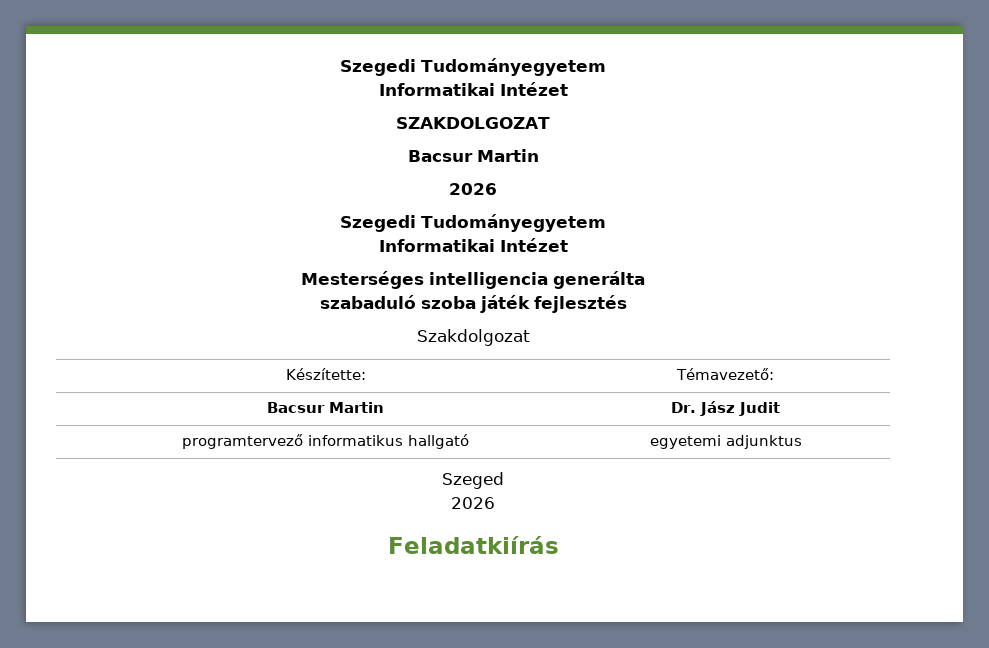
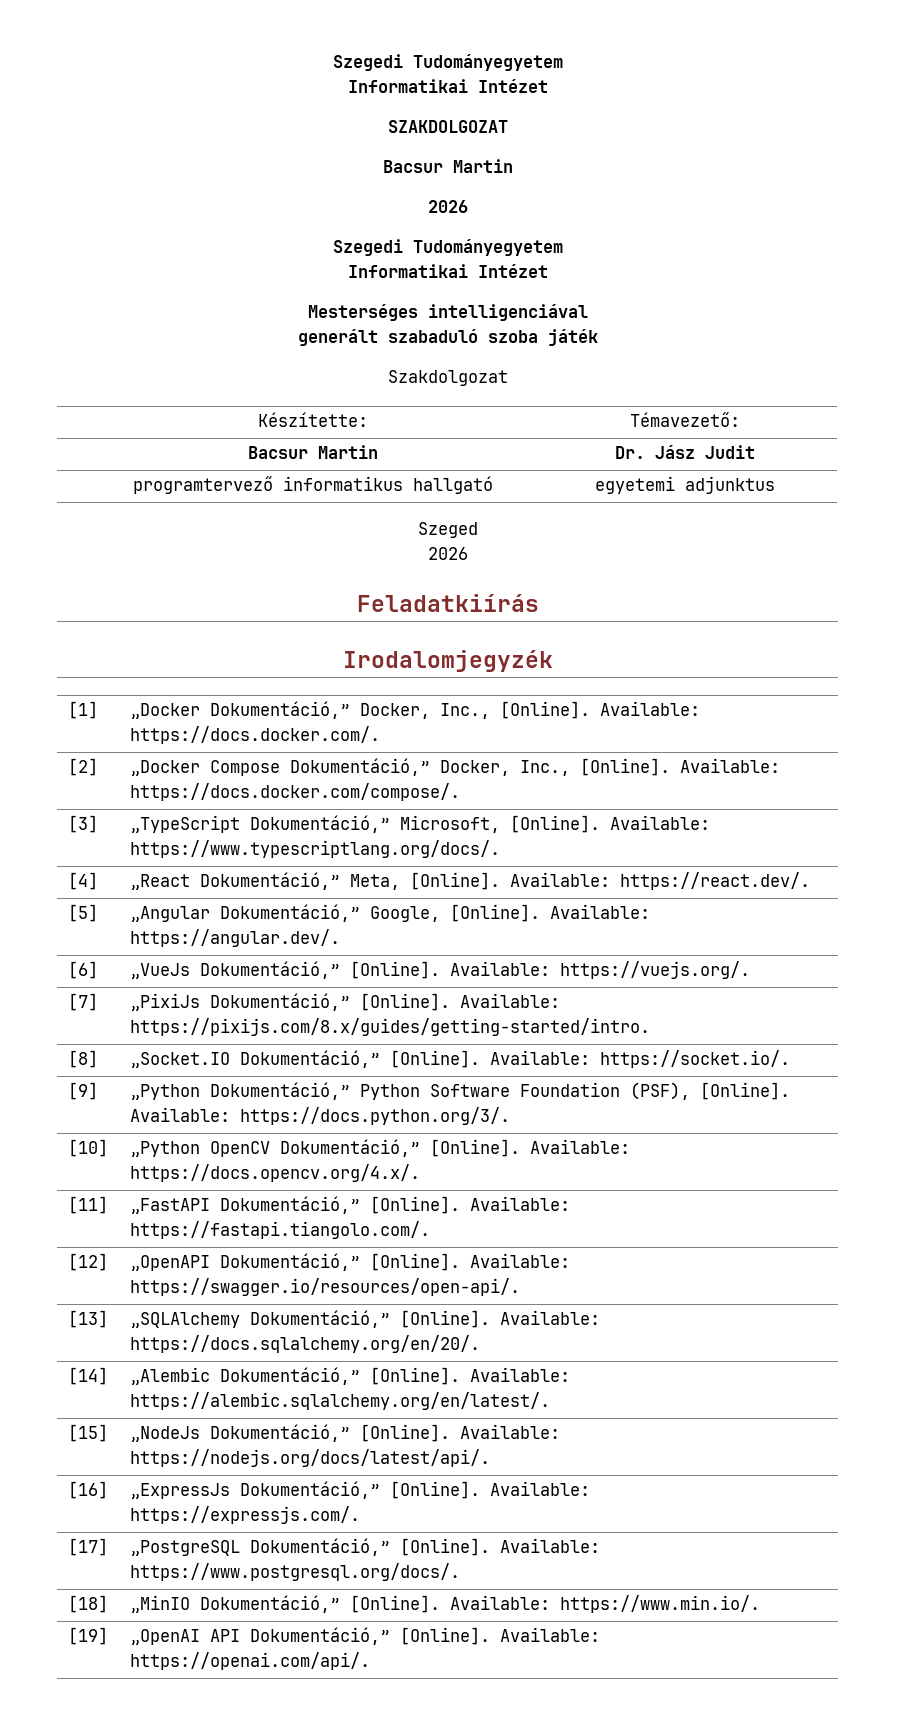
- Mesterséges intelligencia generálta
- szabaduló szoba játék fejlesztés
+ Mesterséges intelligenciával
+ generált szabaduló szoba játék
+ Irodalomjegyzék
+ [1] | „Docker Dokumentáció,” Docker, Inc., [Online]. Available: https://docs.docker.com/.
+ [2] | „Docker Compose Dokumentáció,” Docker, Inc., [Online]. Available: https://docs.docker.com/compose/.
+ [3] | „TypeScript Dokumentáció,” Microsoft, [Online]. Available: https://www.typescriptlang.org/docs/.
+ [4] | „React Dokumentáció,” Meta, [Online]. Available: https://react.dev/.
+ [5] | „Angular Dokumentáció,” Google, [Online]. Available: https://angular.dev/.
+ [6] | „VueJs Dokumentáció,” [Online]. Available: https://vuejs.org/.
+ [7] | „PixiJs Dokumentáció,” [Online]. Available: https://pixijs.com/8.x/guides/getting-started/intro.
+ [8] | „Socket.IO Dokumentáció,” [Online]. Available: https://socket.io/.
+ [9] | „Python Dokumentáció,” Python Software Foundation (PSF), [Online]. Available: https://docs.python.org/3/.
+ [10] | „Python OpenCV Dokumentáció,” [Online]. Available: https://docs.opencv.org/4.x/.
+ [11] | „FastAPI Dokumentáció,” [Online]. Available: https://fastapi.tiangolo.com/.
+ [12] | „OpenAPI Dokumentáció,” [Online]. Available: https://swagger.io/resources/open-api/.
+ [13] | „SQLAlchemy Dokumentáció,” [Online]. Available: https://docs.sqlalchemy.org/en/20/.
+ [14] | „Alembic Dokumentáció,” [Online]. Available: https://alembic.sqlalchemy.org/en/latest/.
+ [15] | „NodeJs Dokumentáció,” [Online]. Available: https://nodejs.org/docs/latest/api/.
+ [16] | „ExpressJs Dokumentáció,” [Online]. Available: https://expressjs.com/.
+ [17] | „PostgreSQL Dokumentáció,” [Online]. Available: https://www.postgresql.org/docs/.
+ [18] | „MinIO Dokumentáció,” [Online]. Available: https://www.min.io/.
+ [19] | „OpenAI API Dokumentáció,” [Online]. Available: https://openai.com/api/.

